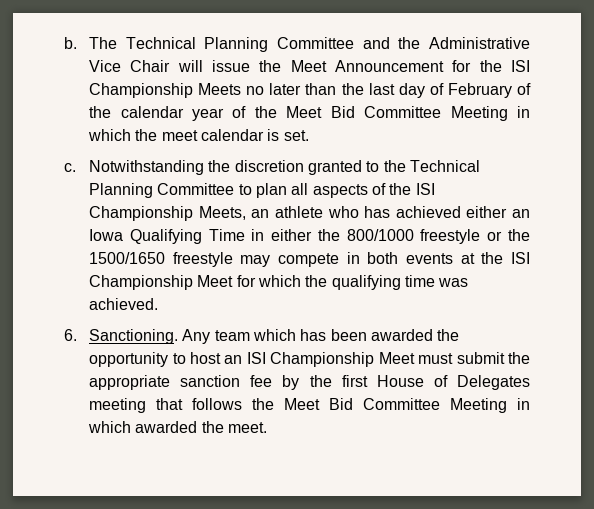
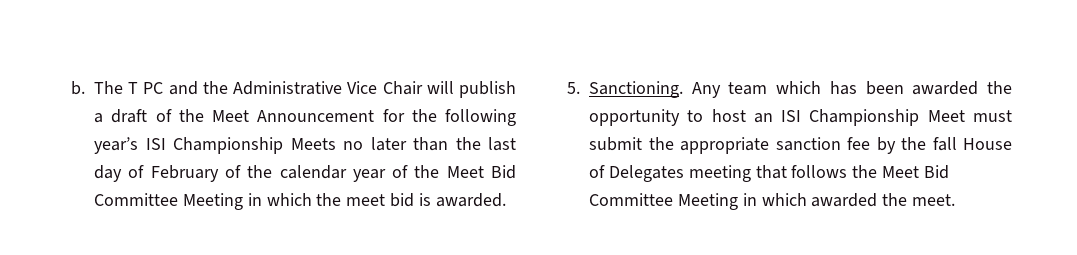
- The Technical Planning Committee and the Administrative Vice Chair will issue the Meet Announcement for the ISI Championship Meets no later than the last day of February of the calendar year of the Meet Bid Committee Meeting in which the meet calendar is set.
- c. Notwithstanding the discretion granted to the Technical Planning Committee to plan all aspects of the ISI Championship Meets, an athlete who has achieved either an Iowa Qualifying Time in either the 800/1000 freestyle or the 1500/1650 freestyle may compete in both events at the ISI Championship Meet for which the qualifying time was achieved.
- 6. Sanctioning.
+ The T PC and the Administrative Vice Chair will publish a draft of the Meet Announcement for the following year’s ISI Championship Meets no later than the last day of February of the calendar year of the Meet Bid Committee Meeting in which the meet bid is awarded.
+ 5. Sanctioning.
- Any team which has been awarded the opportunity to host an ISI Championship Meet must submit the appropriate sanction fee by the first House of Delegates meeting that follows the Meet Bid Committee Meeting in which awarded the meet.
+ Any team which has been awarded the opportunity to host an ISI Championship Meet must submit the appropriate sanction fee by the fall House of Delegates meeting that follows the Meet Bid Committee Meeting in which awarded the meet.

